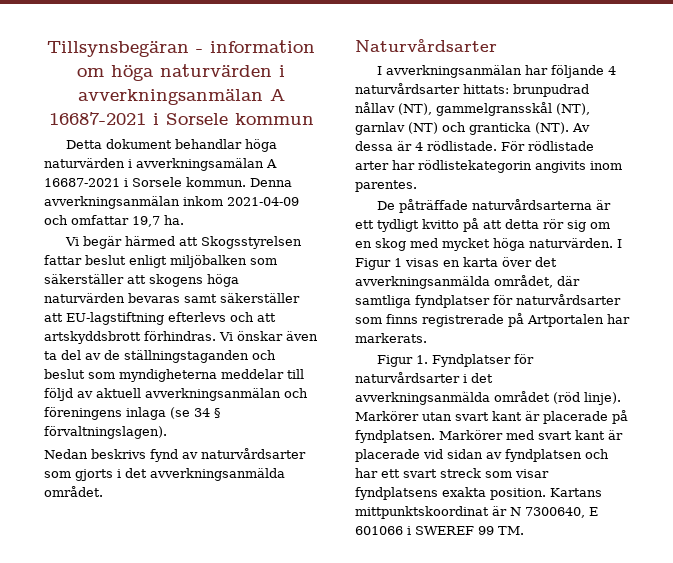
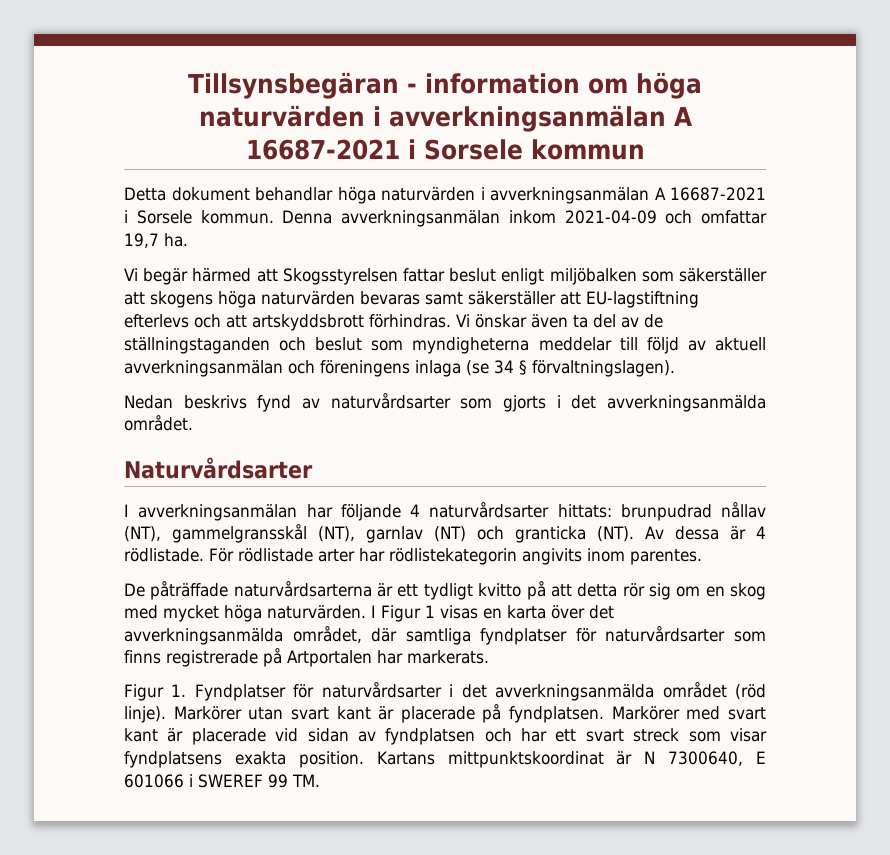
- Detta dokument behandlar höga naturvärden i avverkningsamälan A 16687-2021 i Sorsele kommun.
+ Detta dokument behandlar höga naturvärden i avverkningsanmälan A 16687-2021 i Sorsele kommun.

